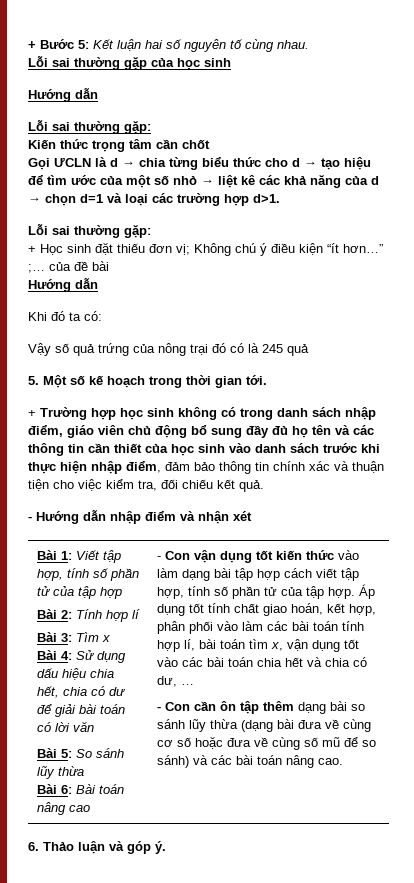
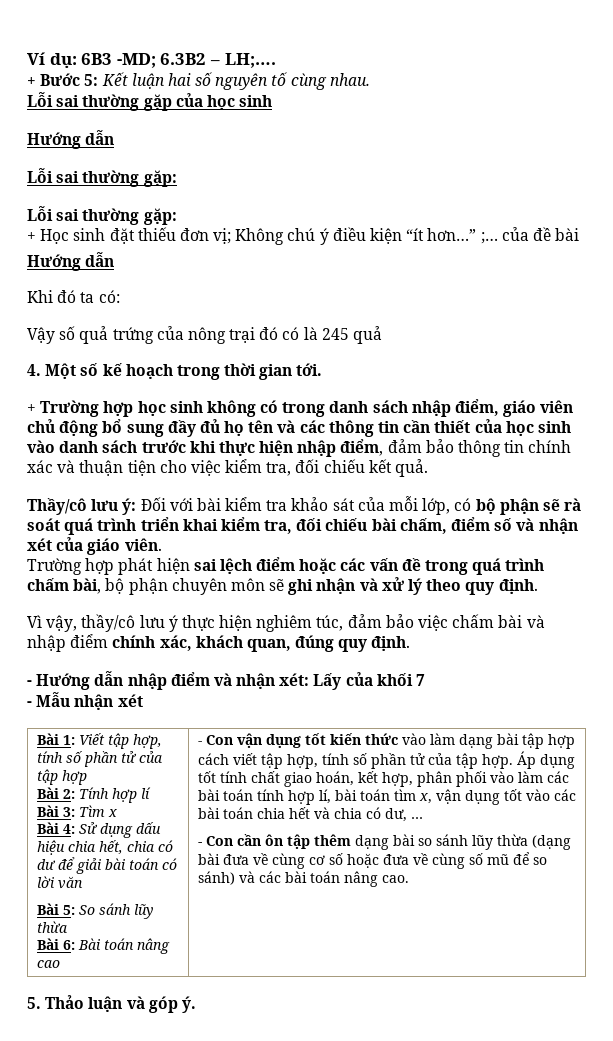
+ Ví dụ: 6B3 -MD; 6.3B2 – LH;….
- Kiến thức trọng tâm cần chốt
- Gọi ƯCLN là d → chia từng biểu thức cho d → tạo hiệu để tìm ước của một số nhỏ → liệt kê các khả năng của d → chọn d=1 và loại các trường hợp d>1.
- 5. Một số kế hoạch trong thời gian tới.
+ 4. Một số kế hoạch trong thời gian tới.
+ Thầy/cô lưu ý: Đối với bài kiểm tra khảo sát của mỗi lớp, có bộ phận sẽ rà soát quá trình triển khai kiểm tra, đối chiếu bài chấm, điểm số và nhận xét của giáo viên.
+ Trường hợp phát hiện sai lệch điểm hoặc các vấn đề trong quá trình chấm bài, bộ phận chuyên môn sẽ ghi nhận và xử lý theo quy định.
+ Vì vậy, thầy/cô lưu ý thực hiện nghiêm túc, đảm bảo việc chấm bài và nhập điểm chính xác, khách quan, đúng quy định.
- - Hướng dẫn nhập điểm và nhận xét
+ - Hướng dẫn nhập điểm và nhận xét: Lấy của khối 7
+ - Mẫu nhận xét
- 6. Thảo luận và góp ý.
+ 5. Thảo luận và góp ý.

